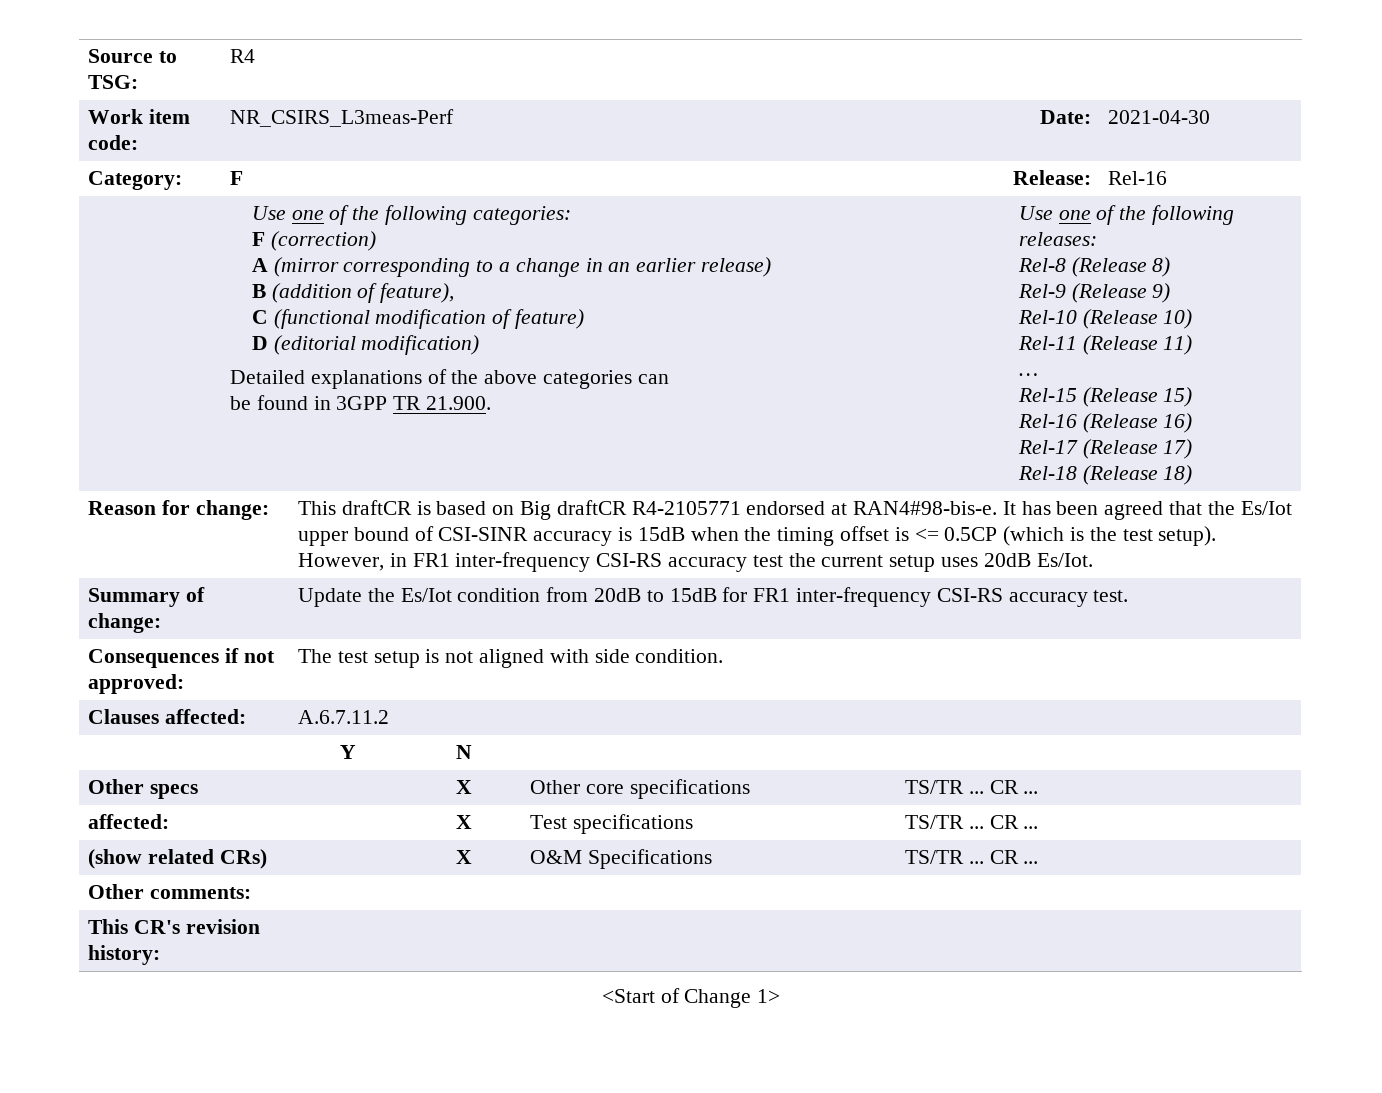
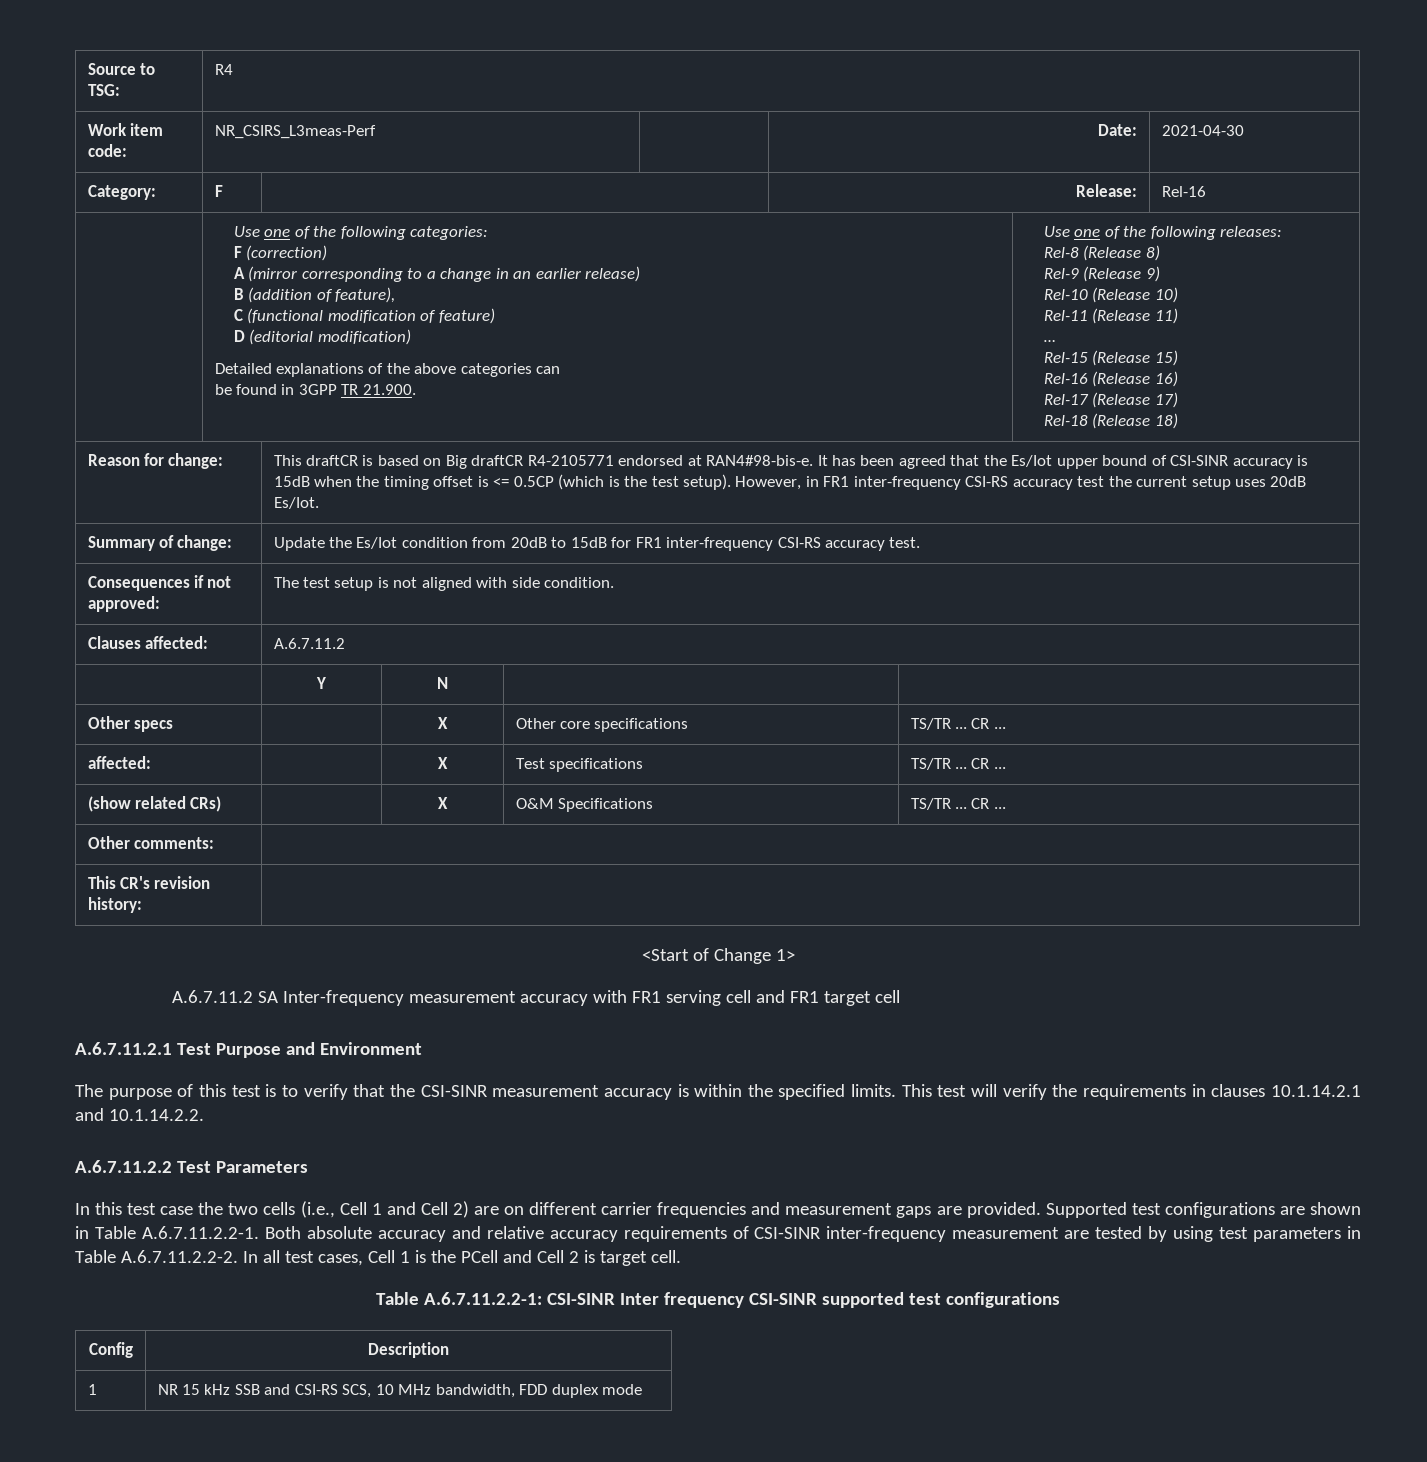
+ A.6.7.11.2 SA Inter-frequency measurement accuracy with FR1 serving cell and FR1 target cell
+ A.6.7.11.2.1 Test Purpose and Environment
+ The purpose of this test is to verify that the CSI-SINR measurement accuracy is within the specified limits. This test will verify the requirements in clauses 10.1.14.2.1 and 10.1.14.2.2.
+ A.6.7.11.2.2 Test Parameters
+ In this test case the two cells (i.e., Cell 1 and Cell 2) are on different carrier frequencies and measurement gaps are provided. Supported test configurations are shown in Table A.6.7.11.2.2-1. Both absolute accuracy and relative accuracy requirements of CSI-SINR inter-frequency measurement are tested by using test parameters in Table A.6.7.11.2.2-2. In all test cases, Cell 1 is the PCell and Cell 2 is target cell.
+ Table A.6.7.11.2.2-1: CSI-SINR Inter frequency CSI-SINR supported test configurations
+ Config | Description
+ 1 | NR 15 kHz SSB and CSI-RS SCS, 10 MHz bandwidth, FDD duplex mode

